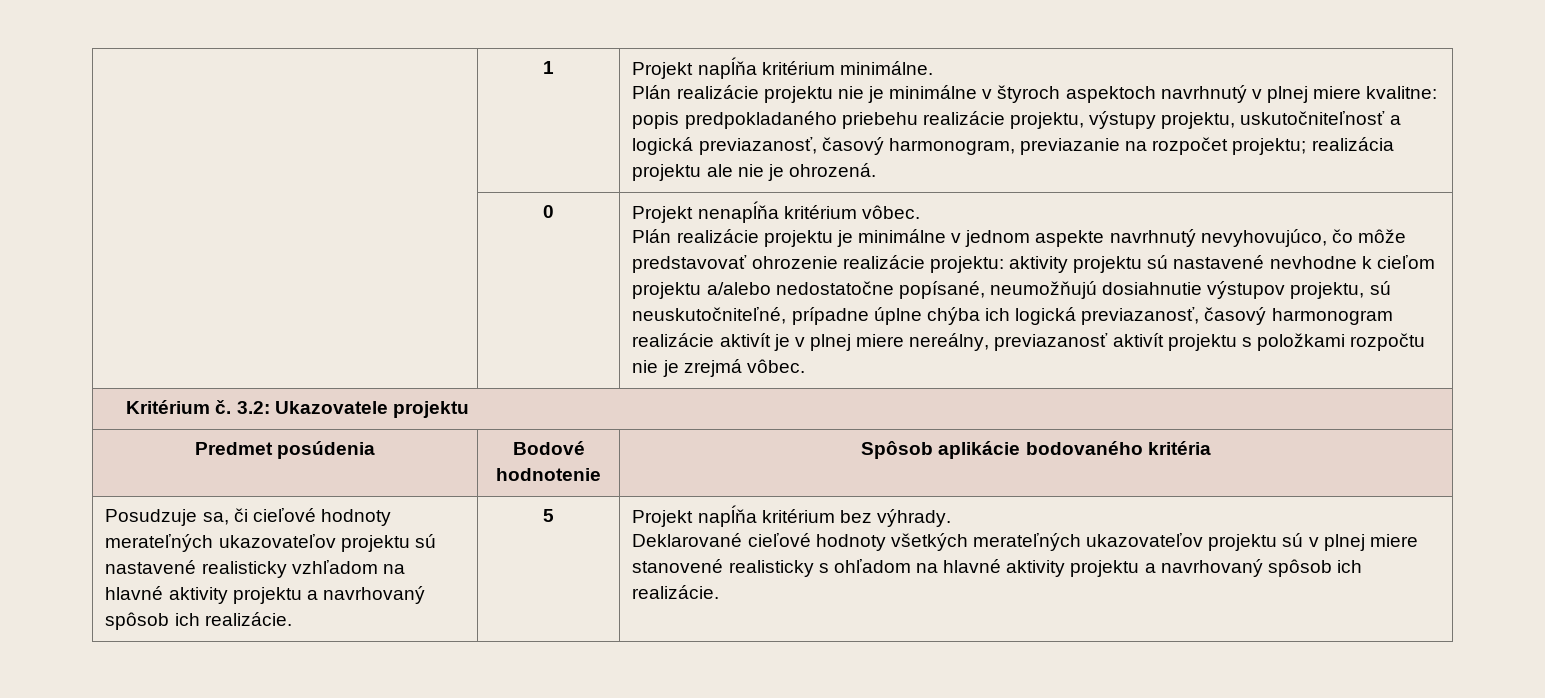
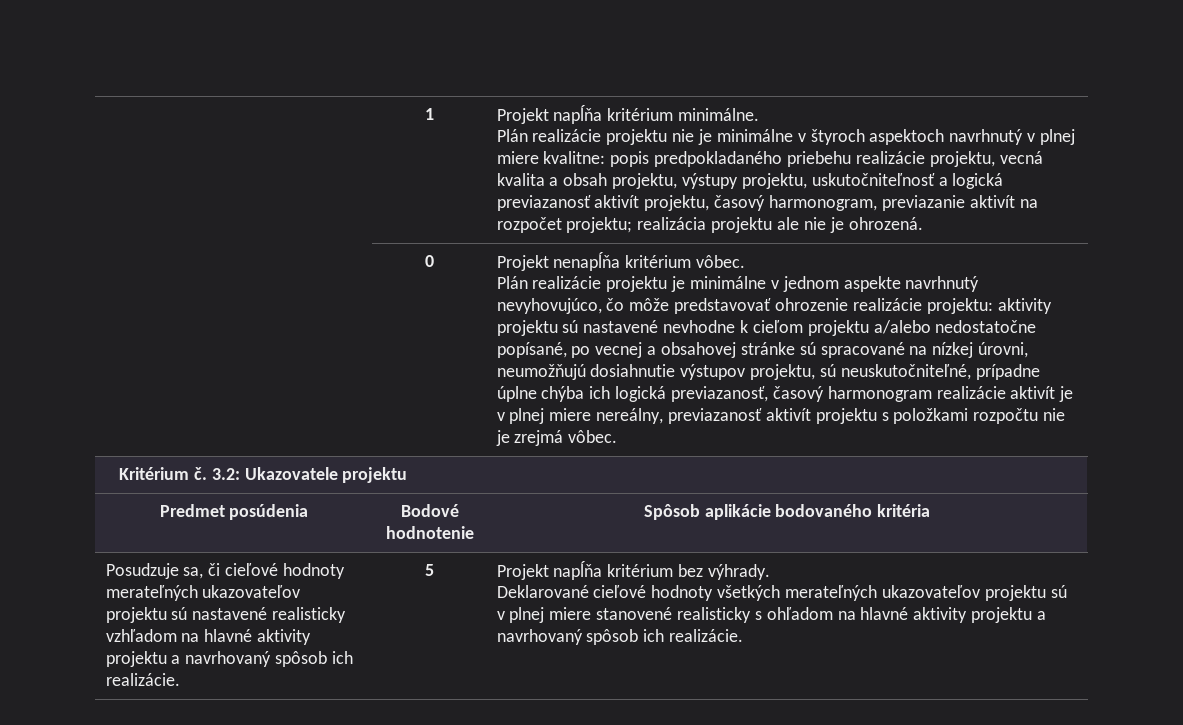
- Plán realizácie projektu nie je minimálne v štyroch aspektoch navrhnutý v plnej miere kvalitne: popis predpokladaného priebehu realizácie projektu, výstupy projektu, uskutočniteľnosť a logická previazanosť, časový harmonogram, previazanie na rozpočet projektu; realizácia projektu ale nie je ohrozená.
+ Plán realizácie projektu nie je minimálne v štyroch aspektoch navrhnutý v plnej miere kvalitne: popis predpokladaného priebehu realizácie projektu, vecná kvalita a obsah projektu, výstupy projektu, uskutočniteľnosť a logická previazanosť aktivít projektu, časový harmonogram, previazanie aktivít na rozpočet projektu; realizácia projektu ale nie je ohrozená.
- Plán realizácie projektu je minimálne v jednom aspekte navrhnutý nevyhovujúco, čo môže predstavovať ohrozenie realizácie projektu: aktivity projektu sú nastavené nevhodne k cieľom projektu a/alebo nedostatočne popísané, neumožňujú dosiahnutie výstupov projektu, sú neuskutočniteľné, prípadne úplne chýba ich logická previazanosť, časový harmonogram realizácie aktivít je v plnej miere nereálny, previazanosť aktivít projektu s položkami rozpočtu nie je zrejmá vôbec.
+ Plán realizácie projektu je minimálne v jednom aspekte navrhnutý nevyhovujúco, čo môže predstavovať ohrozenie realizácie projektu: aktivity projektu sú nastavené nevhodne k cieľom projektu a/alebo nedostatočne popísané, po vecnej a obsahovej stránke sú spracované na nízkej úrovni, neumožňujú dosiahnutie výstupov projektu, sú neuskutočniteľné, prípadne úplne chýba ich logická previazanosť, časový harmonogram realizácie aktivít je v plnej miere nereálny, previazanosť aktivít projektu s položkami rozpočtu nie je zrejmá vôbec.

